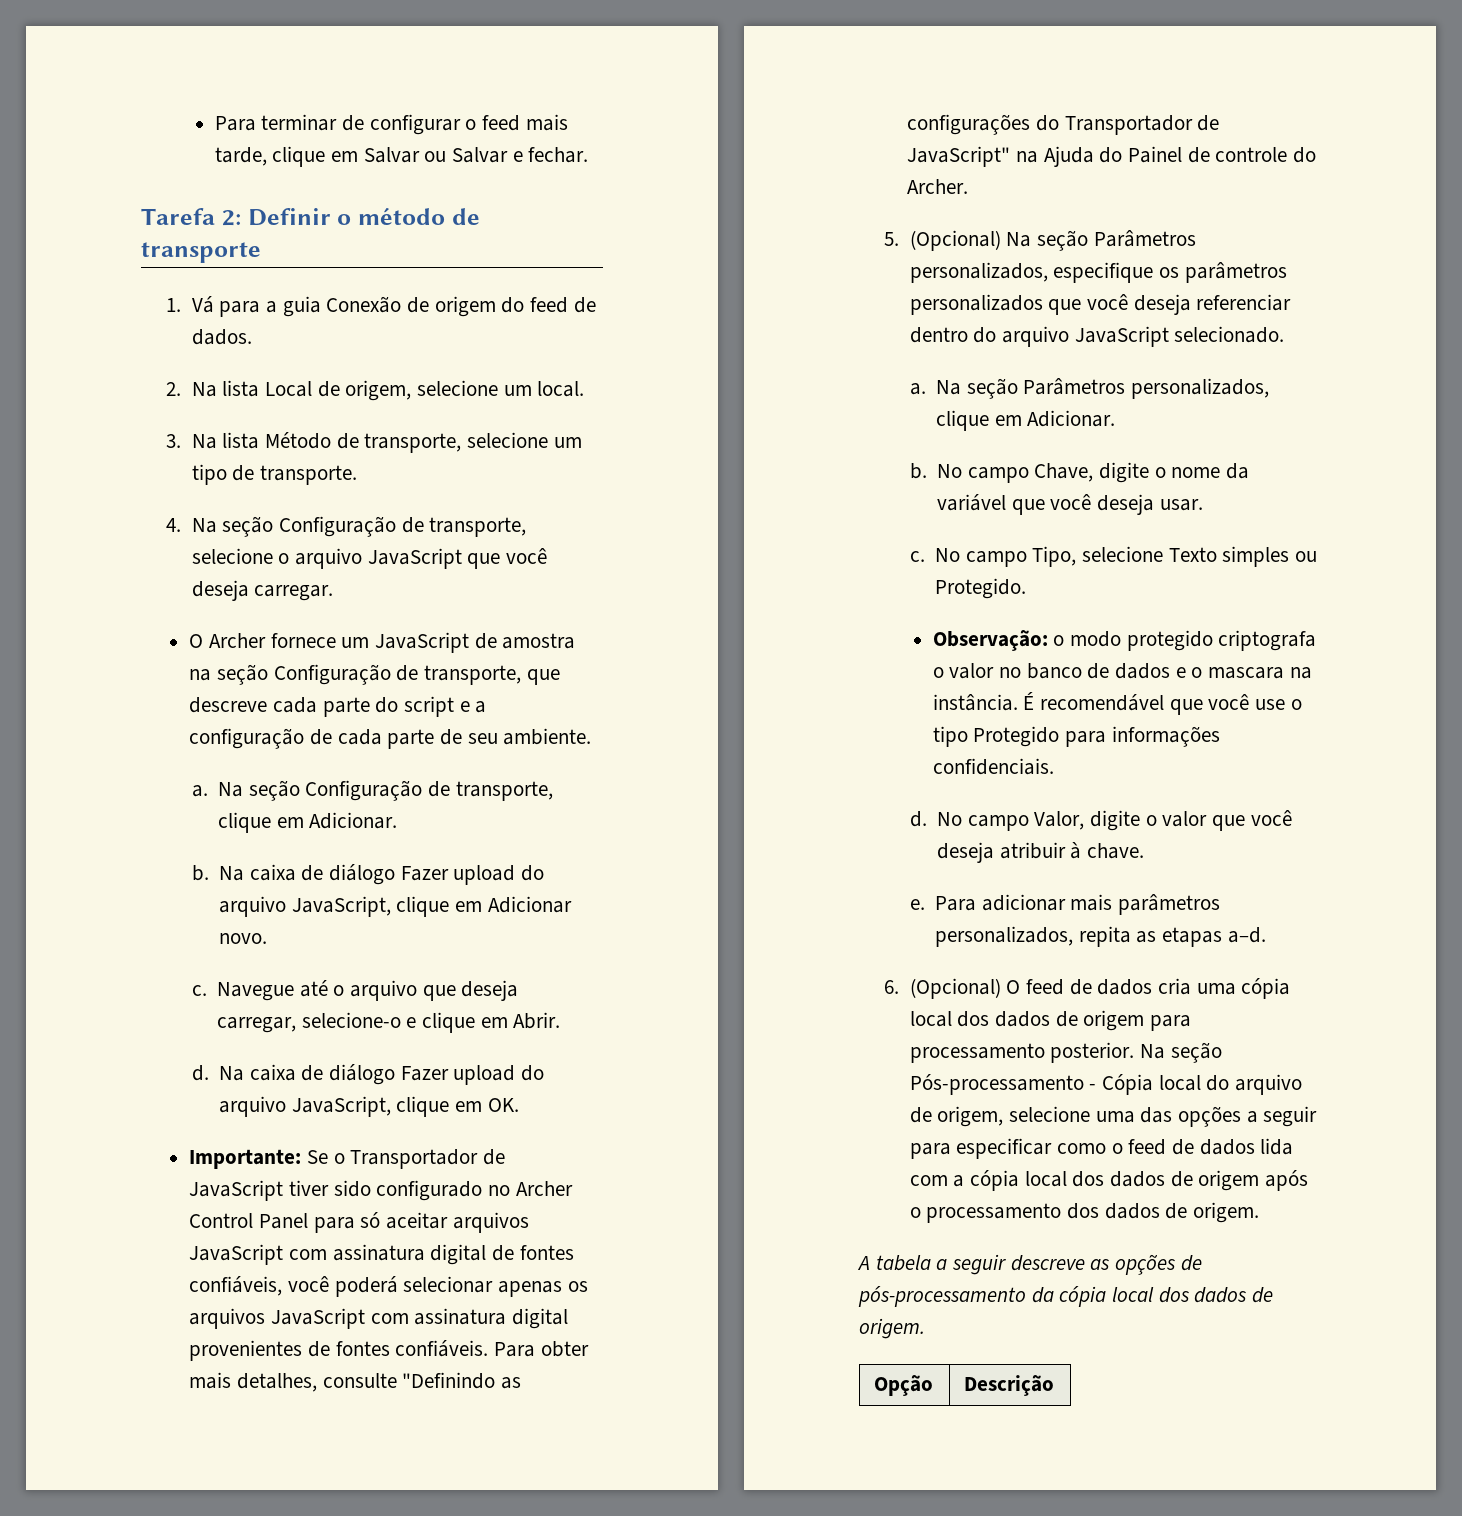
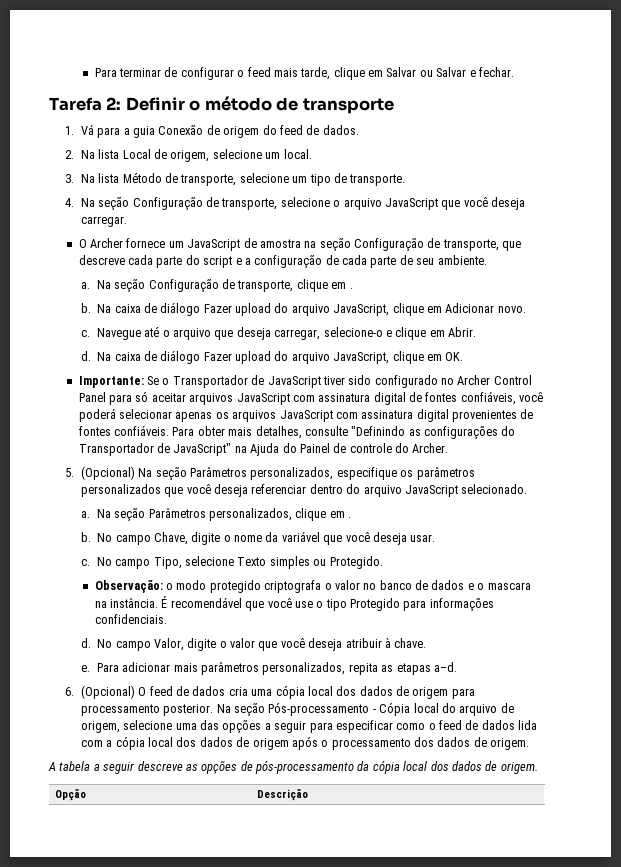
- Na seção Configuração de transporte, clique em Adicionar.
+ Na seção Configuração de transporte, clique em .
- Na seção Parâmetros personalizados, clique em Adicionar.
+ Na seção Parâmetros personalizados, clique em .

